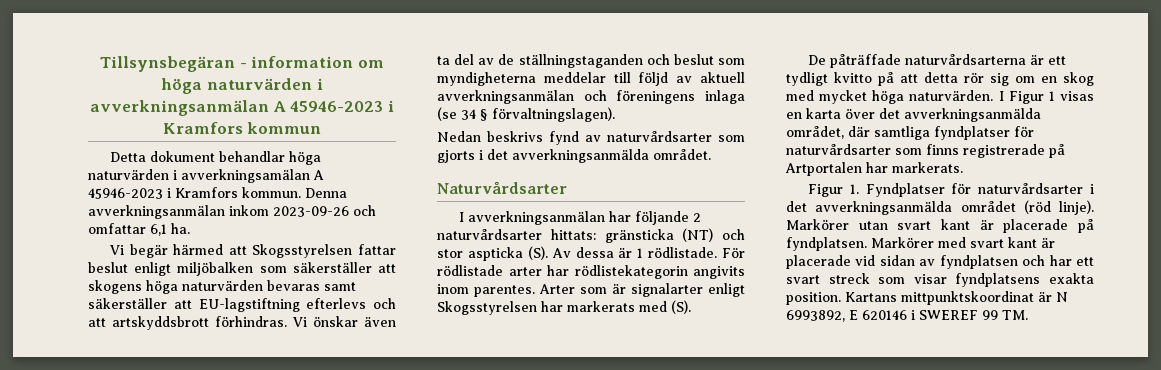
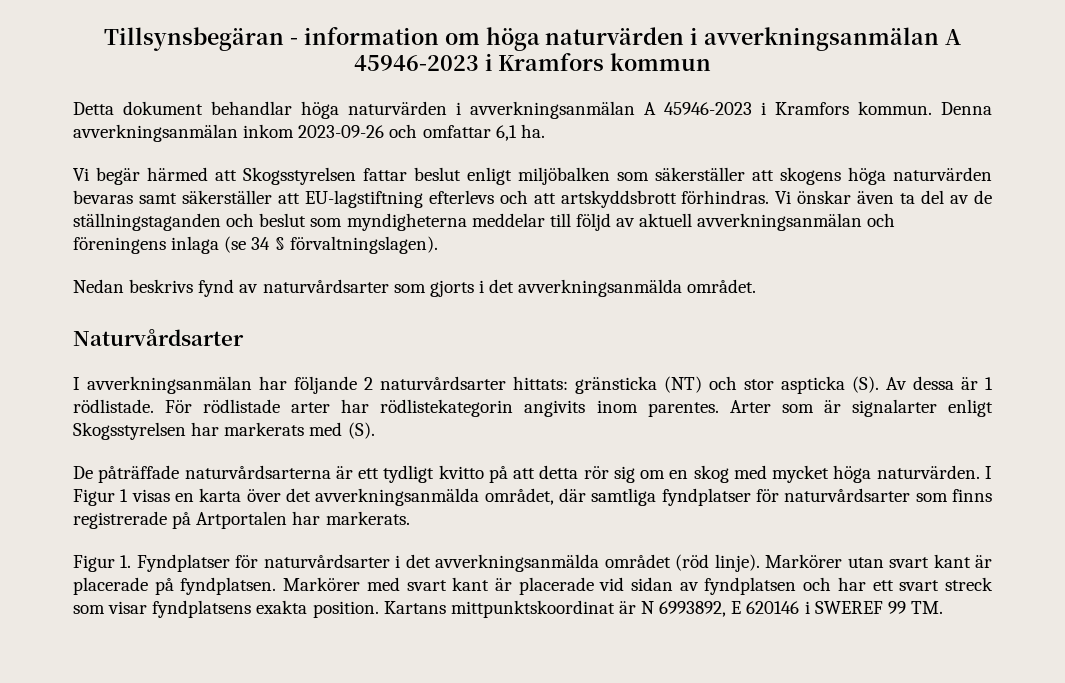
- Detta dokument behandlar höga naturvärden i avverkningsamälan A 45946-2023 i Kramfors kommun.
+ Detta dokument behandlar höga naturvärden i avverkningsanmälan A 45946-2023 i Kramfors kommun.

